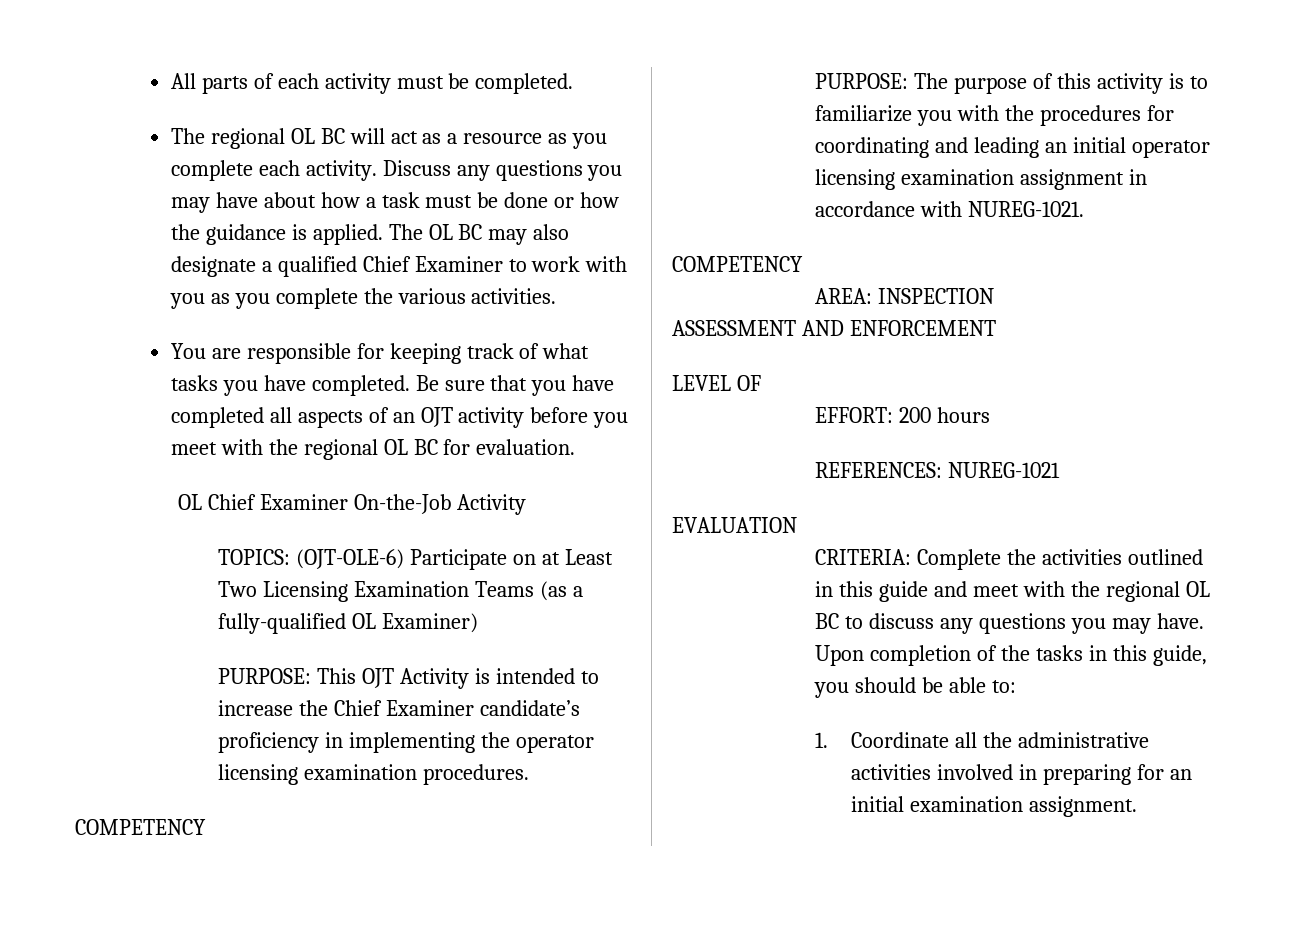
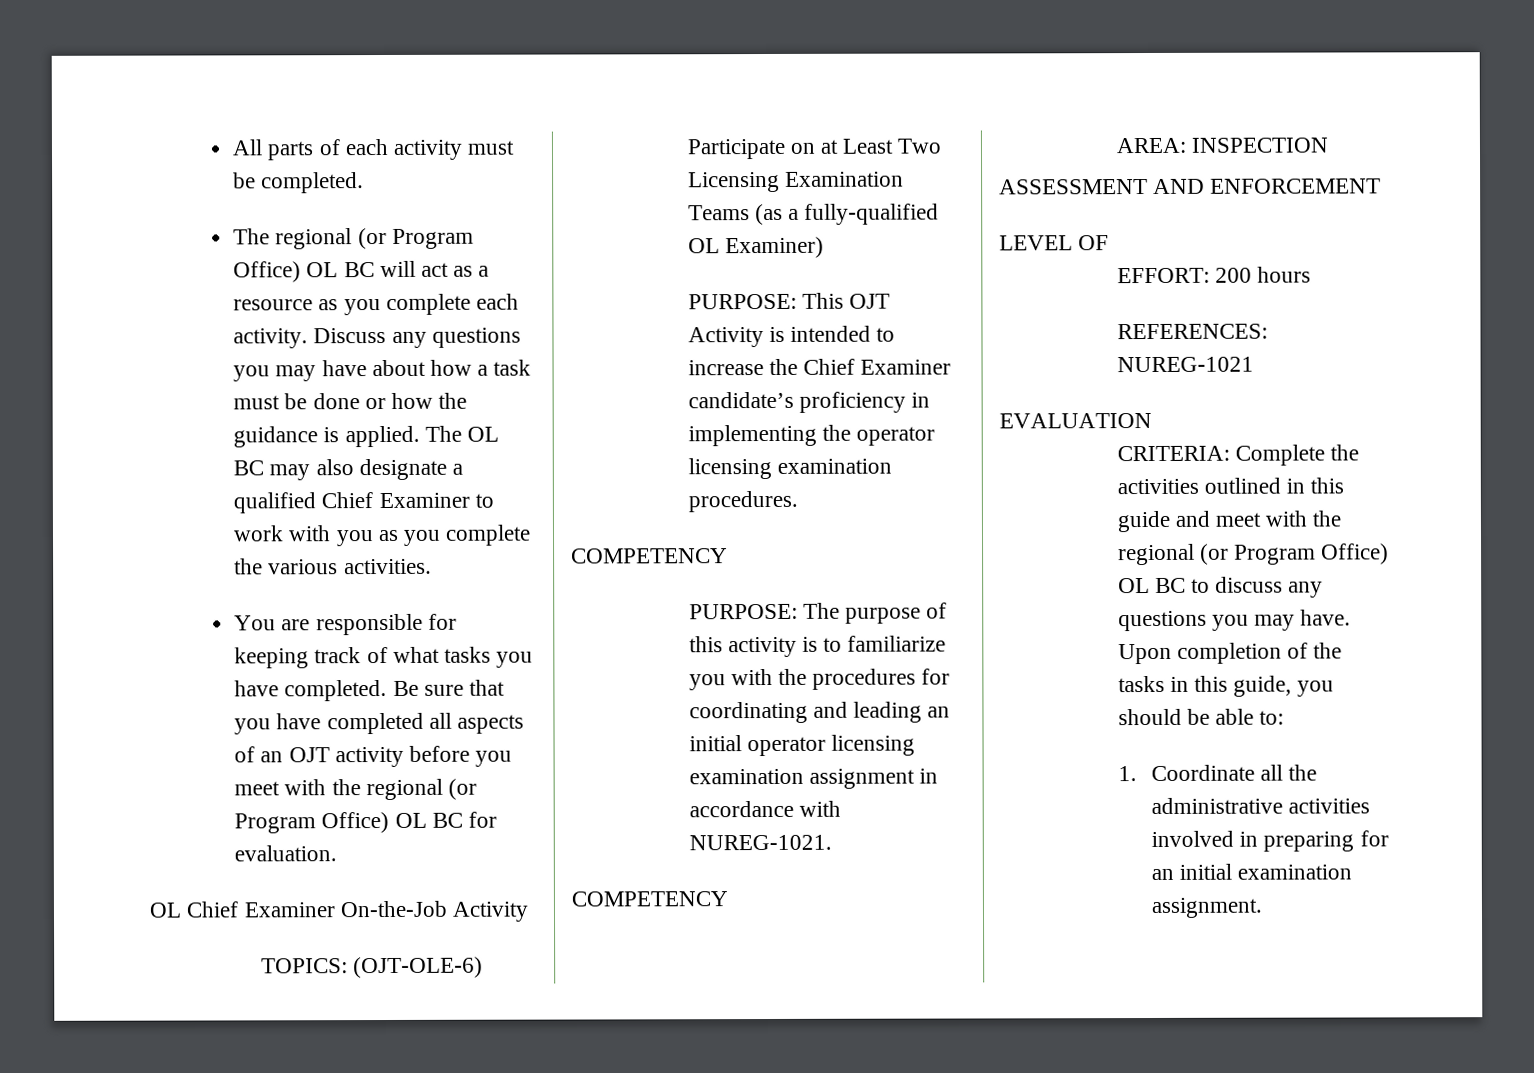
- The regional OL BC will act as a resource as you complete each activity.
+ The regional (or Program Office) OL BC will act as a resource as you complete each activity.
- Be sure that you have completed all aspects of an OJT activity before you meet with the regional OL BC for evaluation.
+ Be sure that you have completed all aspects of an OJT activity before you meet with the regional (or Program Office) OL BC for evaluation.
- CRITERIA: Complete the activities outlined in this guide and meet with the regional OL BC to discuss any questions you may have.
+ CRITERIA: Complete the activities outlined in this guide and meet with the regional (or Program Office) OL BC to discuss any questions you may have.

